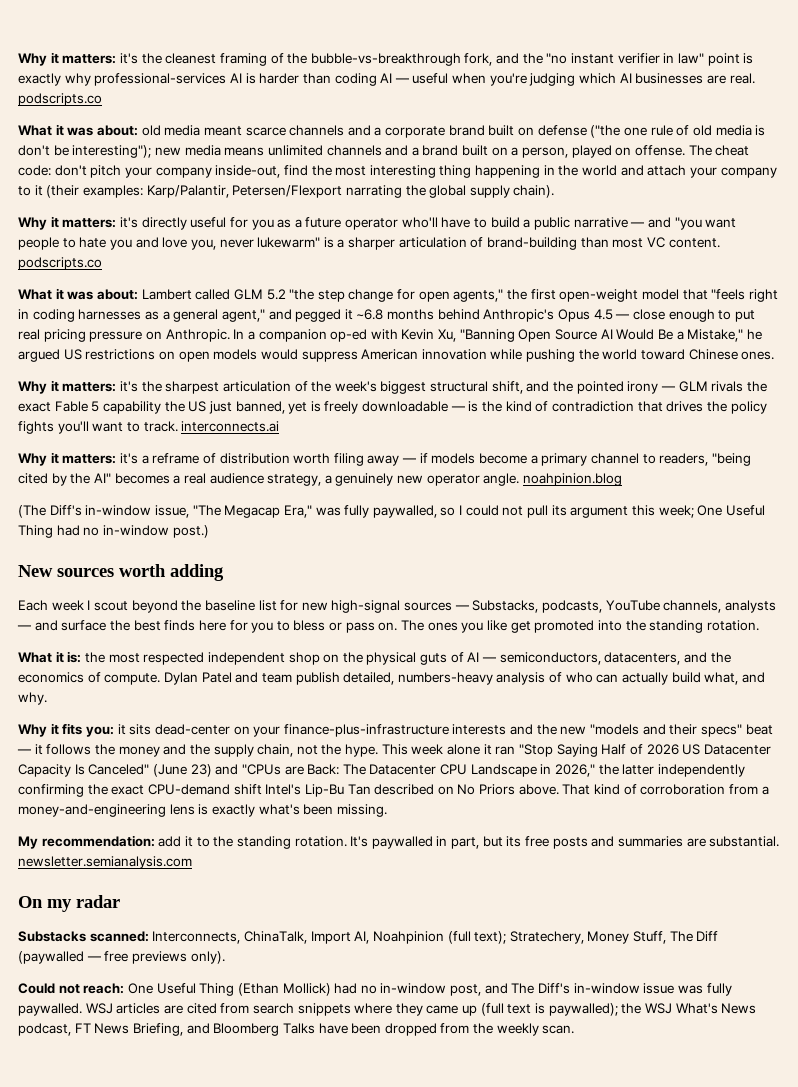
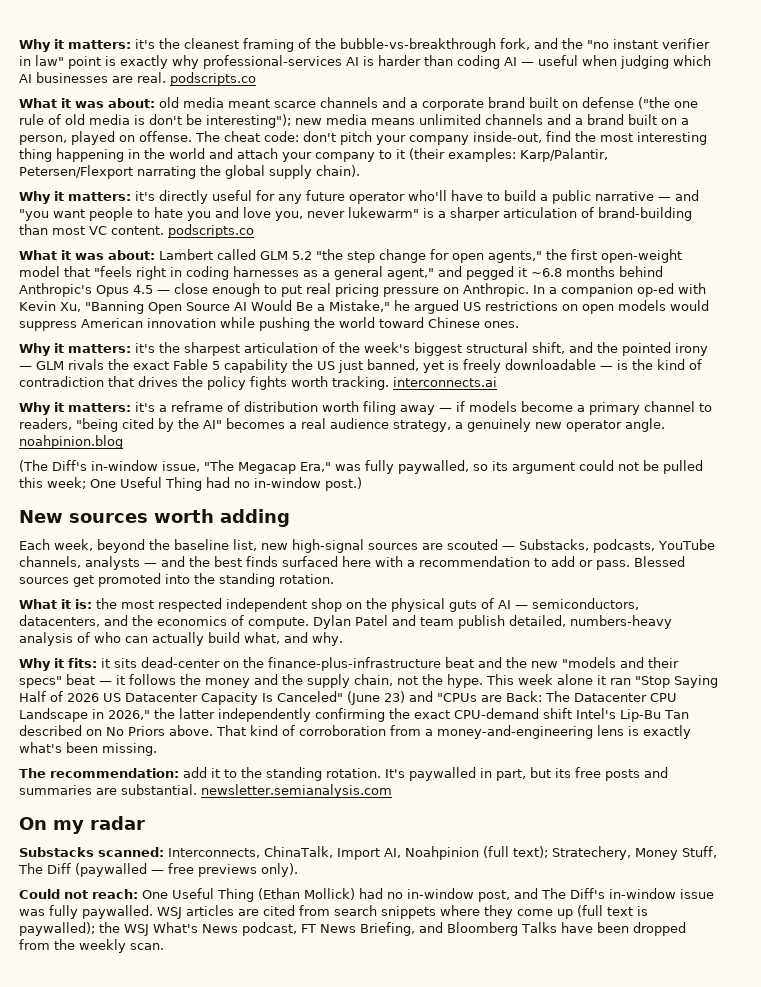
- Why it matters: it's the cleanest framing of the bubble-vs-breakthrough fork, and the "no instant verifier in law" point is exactly why professional-services AI is harder than coding AI — useful when you're judging which AI businesses are real. podscripts.co
+ Why it matters: it's the cleanest framing of the bubble-vs-breakthrough fork, and the "no instant verifier in law" point is exactly why professional-services AI is harder than coding AI — useful when judging which AI businesses are real. podscripts.co
- Why it matters: it's directly useful for you as a future operator who'll have to build a public narrative — and "you want people to hate you and love you, never lukewarm" is a sharper articulation of brand-building than most VC content. podscripts.co
+ Why it matters: it's directly useful for any future operator who'll have to build a public narrative — and "you want people to hate you and love you, never lukewarm" is a sharper articulation of brand-building than most VC content. podscripts.co
- Why it matters: it's the sharpest articulation of the week's biggest structural shift, and the pointed irony — GLM rivals the exact Fable 5 capability the US just banned, yet is freely downloadable — is the kind of contradiction that drives the policy fights you'll want to track. interconnects.ai
+ Why it matters: it's the sharpest articulation of the week's biggest structural shift, and the pointed irony — GLM rivals the exact Fable 5 capability the US just banned, yet is freely downloadable — is the kind of contradiction that drives the policy fights worth tracking. interconnects.ai
- (The Diff's in-window issue, "The Megacap Era," was fully paywalled, so I could not pull its argument this week; One Useful Thing had no in-window post.)
+ (The Diff's in-window issue, "The Megacap Era," was fully paywalled, so its argument could not be pulled this week; One Useful Thing had no in-window post.)
- Each week I scout beyond the baseline list for new high-signal sources — Substacks, podcasts, YouTube channels, analysts — and surface the best finds here for you to bless or pass on. The ones you like get promoted into the standing rotation.
+ Each week, beyond the baseline list, new high-signal sources are scouted — Substacks, podcasts, YouTube channels, analysts — and the best finds surfaced here with a recommendation to add or pass. Blessed sources get promoted into the standing rotation.
- Why it fits you: it sits dead-center on your finance-plus-infrastructure interests and the new "models and their specs" beat — it follows the money and the supply chain, not the hype.
+ Why it fits: it sits dead-center on the finance-plus-infrastructure beat and the new "models and their specs" beat — it follows the money and the supply chain, not the hype.
- My recommendation: add it to the standing rotation.
+ The recommendation: add it to the standing rotation.
- WSJ articles are cited from search snippets where they came up (full text is paywalled); the WSJ What's News podcast, FT News Briefing, and Bloomberg Talks have been dropped from the weekly scan.
+ WSJ articles are cited from search snippets where they come up (full text is paywalled); the WSJ What's News podcast, FT News Briefing, and Bloomberg Talks have been dropped from the weekly scan.

